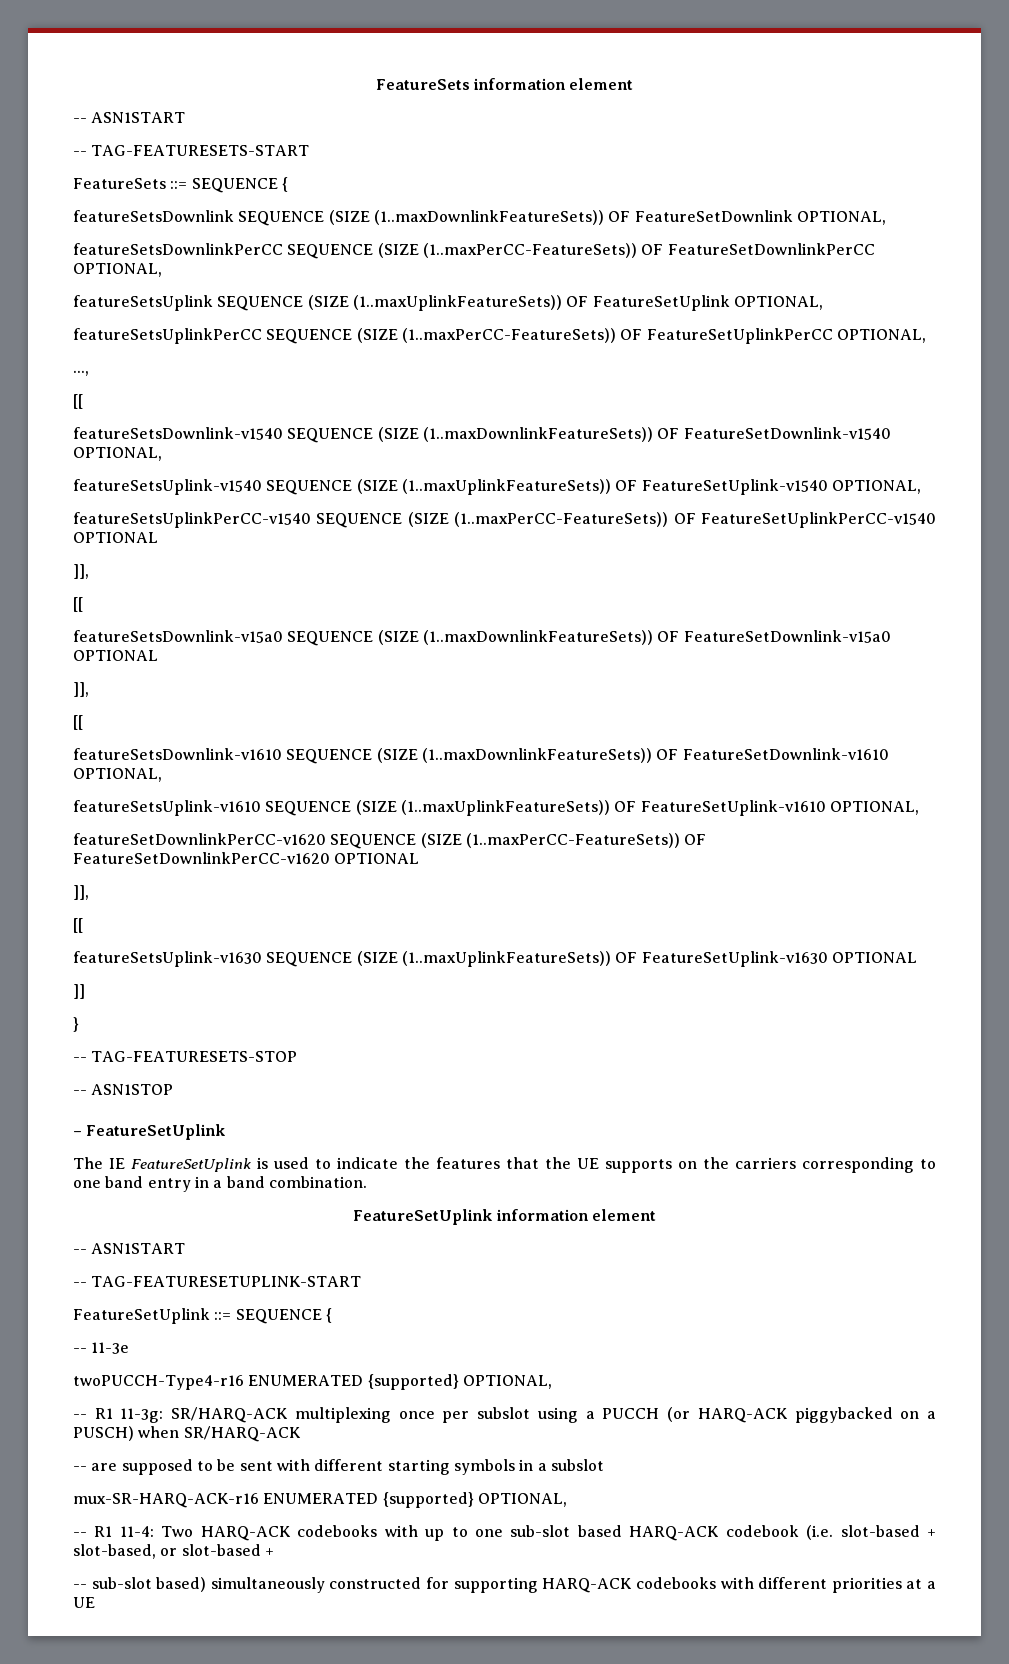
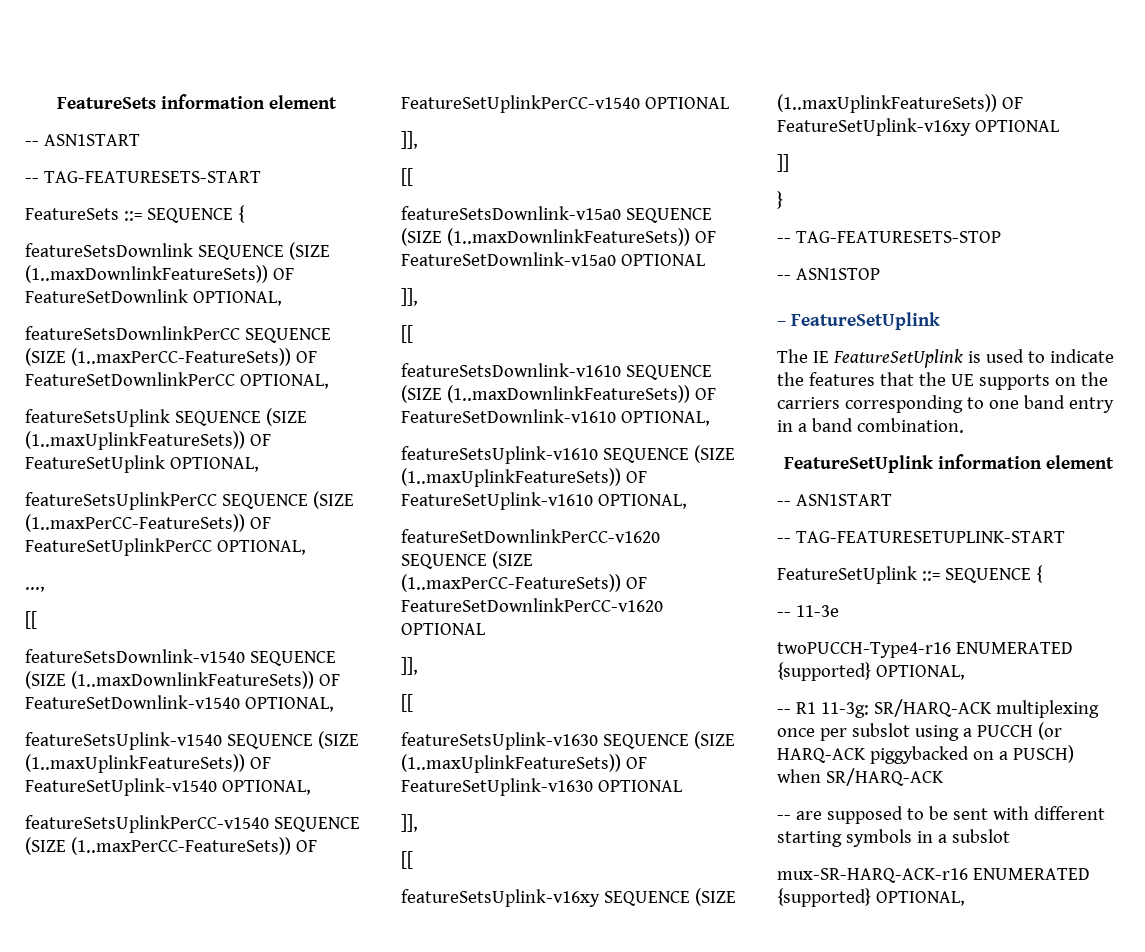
  featureSetsUplink-v1630 SEQUENCE (SIZE (1..maxUplinkFeatureSets)) OF FeatureSetUplink-v1630 OPTIONAL
+ ]],
+ [[
+ featureSetsUplink-v16xy SEQUENCE (SIZE (1..maxUplinkFeatureSets)) OF FeatureSetUplink-v16xy OPTIONAL
- -- R1 11-4: Two HARQ-ACK codebooks with up to one sub-slot based HARQ-ACK codebook (i.e. slot-based + slot-based, or slot-based +
- -- sub-slot based) simultaneously constructed for supporting HARQ-ACK codebooks with different priorities at a UE

